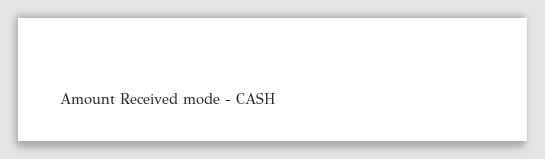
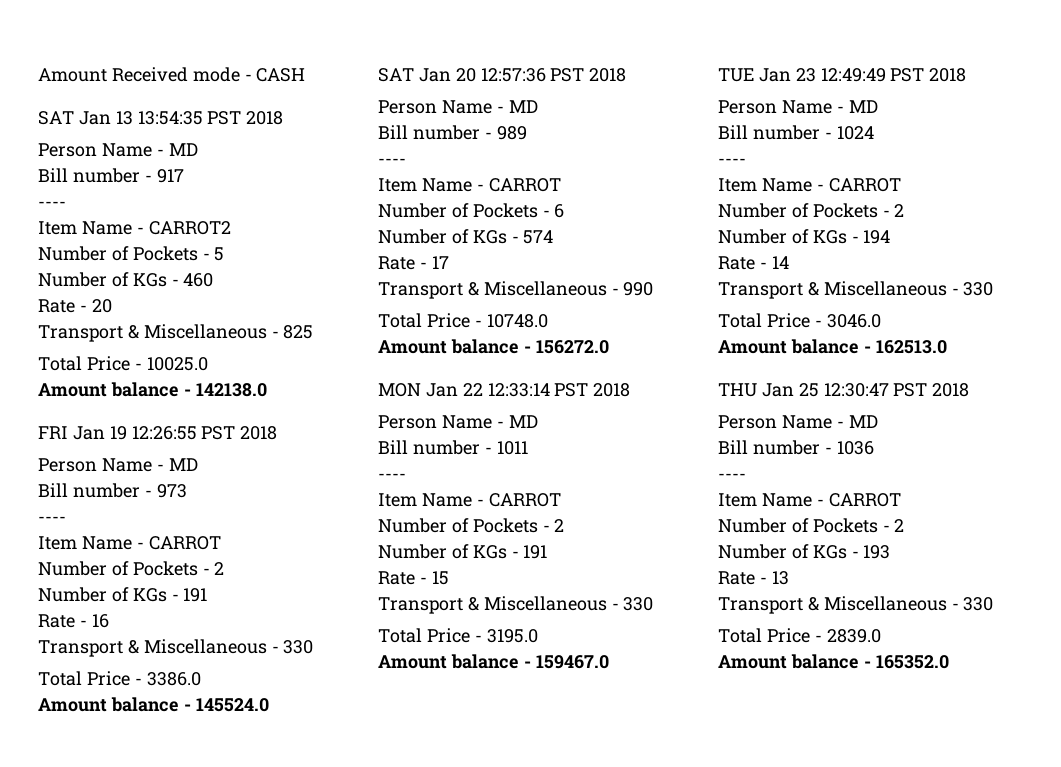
+ SAT Jan 13 13:54:35 PST 2018
+ Person Name - MD
+ Bill number - 917
+ ----
+ Item Name - CARROT2
+ Number of Pockets - 5
+ Number of KGs - 460
+ Rate - 20
+ Transport & Miscellaneous - 825
+ Total Price - 10025.0
+ Amount balance - 142138.0
+ FRI Jan 19 12:26:55 PST 2018
+ Person Name - MD
+ Bill number - 973
+ ----
+ Item Name - CARROT
+ Number of Pockets - 2
+ Number of KGs - 191
+ Rate - 16
+ Transport & Miscellaneous - 330
+ Total Price - 3386.0
+ Amount balance - 145524.0
+ SAT Jan 20 12:57:36 PST 2018
+ Person Name - MD
+ Bill number - 989
+ ----
+ Item Name - CARROT
+ Number of Pockets - 6
+ Number of KGs - 574
+ Rate - 17
+ Transport & Miscellaneous - 990
+ Total Price - 10748.0
+ Amount balance - 156272.0
+ MON Jan 22 12:33:14 PST 2018
+ Person Name - MD
+ Bill number - 1011
+ ----
+ Item Name - CARROT
+ Number of Pockets - 2
+ Number of KGs - 191
+ Rate - 15
+ Transport & Miscellaneous - 330
+ Total Price - 3195.0
+ Amount balance - 159467.0
+ TUE Jan 23 12:49:49 PST 2018
+ Person Name - MD
+ Bill number - 1024
+ ----
+ Item Name - CARROT
+ Number of Pockets - 2
+ Number of KGs - 194
+ Rate - 14
+ Transport & Miscellaneous - 330
+ Total Price - 3046.0
+ Amount balance - 162513.0
+ THU Jan 25 12:30:47 PST 2018
+ Person Name - MD
+ Bill number - 1036
+ ----
+ Item Name - CARROT
+ Number of Pockets - 2
+ Number of KGs - 193
+ Rate - 13
+ Transport & Miscellaneous - 330
+ Total Price - 2839.0
+ Amount balance - 165352.0

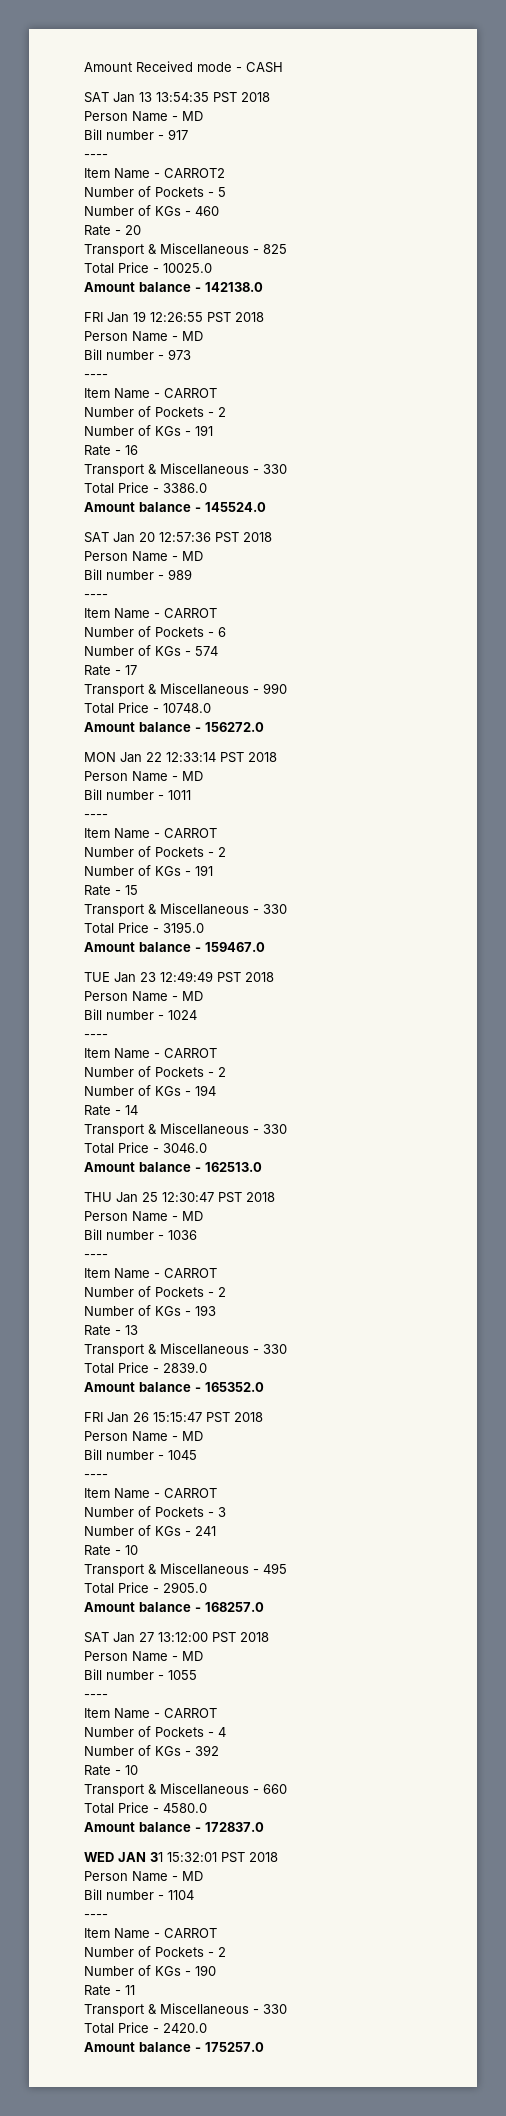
+ FRI Jan 26 15:15:47 PST 2018
+ Person Name - MD
+ Bill number - 1045
+ ----
+ Item Name - CARROT
+ Number of Pockets - 3
+ Number of KGs - 241
+ Rate - 10
+ Transport & Miscellaneous - 495
+ Total Price - 2905.0
+ Amount balance - 168257.0
+ SAT Jan 27 13:12:00 PST 2018
+ Person Name - MD
+ Bill number - 1055
+ ----
+ Item Name - CARROT
+ Number of Pockets - 4
+ Number of KGs - 392
+ Rate - 10
+ Transport & Miscellaneous - 660
+ Total Price - 4580.0
+ Amount balance - 172837.0
+ WED JAN 31 15:32:01 PST 2018
+ Person Name - MD
+ Bill number - 1104
+ ----
+ Item Name - CARROT
+ Number of Pockets - 2
+ Number of KGs - 190
+ Rate - 11
+ Transport & Miscellaneous - 330
+ Total Price - 2420.0
+ Amount balance - 175257.0

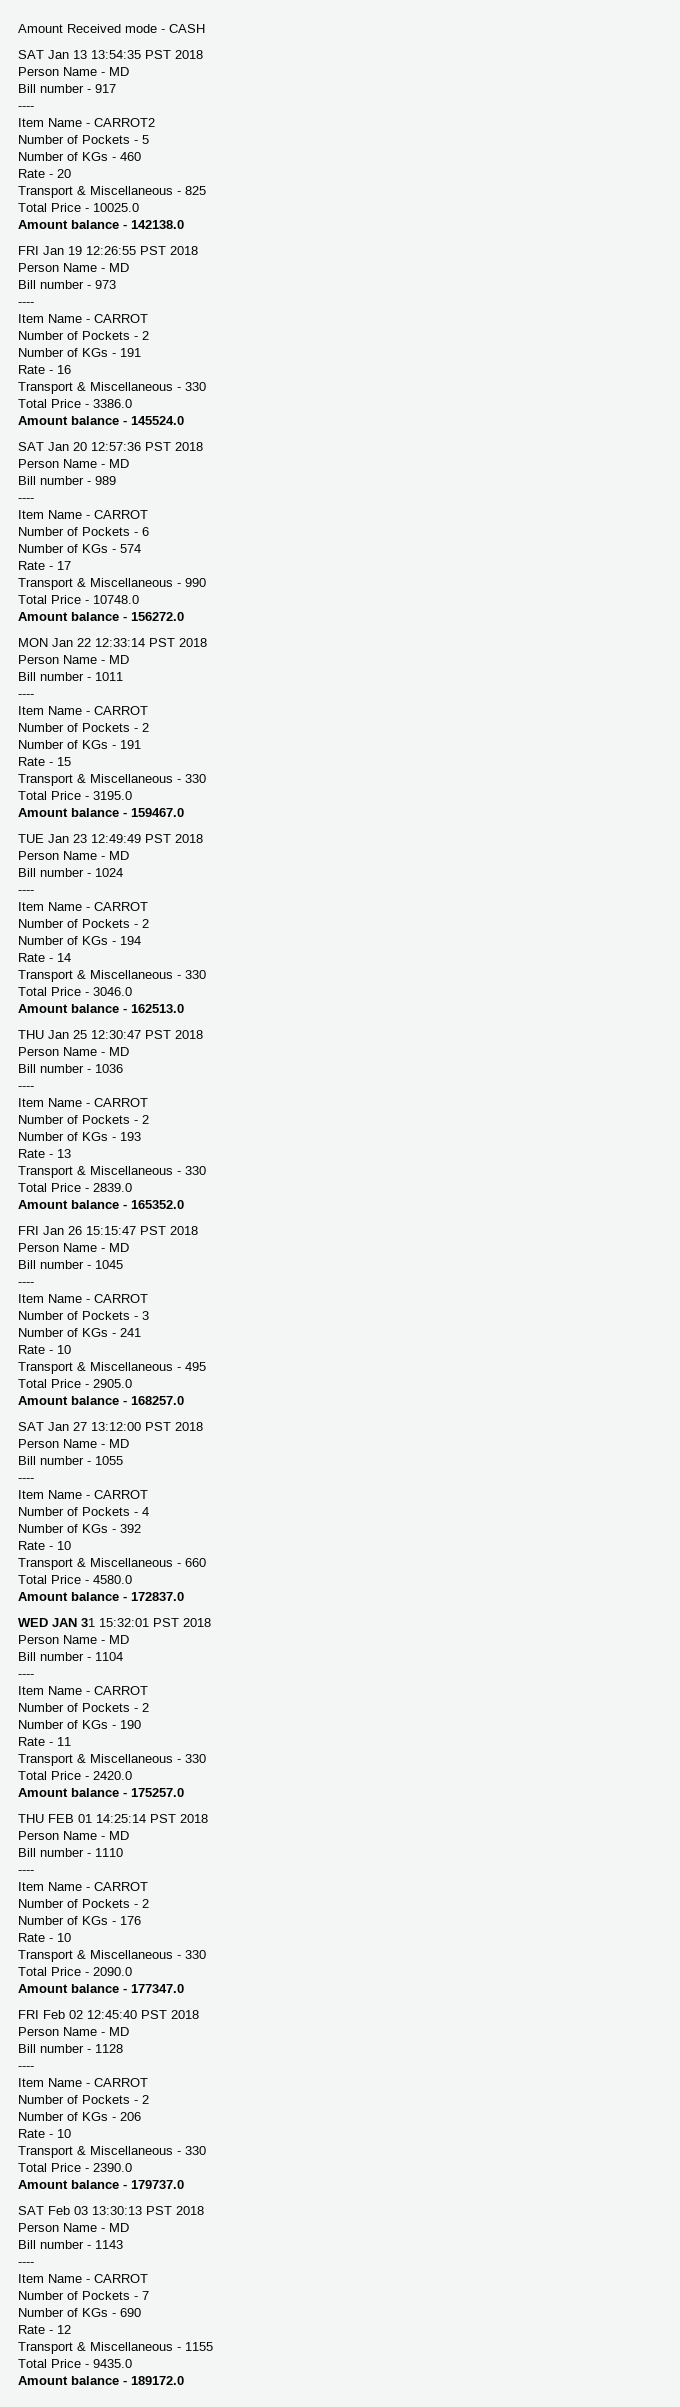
+ THU FEB 01 14:25:14 PST 2018
+ Person Name - MD
+ Bill number - 1110
+ ----
+ Item Name - CARROT
+ Number of Pockets - 2
+ Number of KGs - 176
+ Rate - 10
+ Transport & Miscellaneous - 330
+ Total Price - 2090.0
+ Amount balance - 177347.0
+ FRI Feb 02 12:45:40 PST 2018
+ Person Name - MD
+ Bill number - 1128
+ ----
+ Item Name - CARROT
+ Number of Pockets - 2
+ Number of KGs - 206
+ Rate - 10
+ Transport & Miscellaneous - 330
+ Total Price - 2390.0
+ Amount balance - 179737.0
+ SAT Feb 03 13:30:13 PST 2018
+ Person Name - MD
+ Bill number - 1143
+ ----
+ Item Name - CARROT
+ Number of Pockets - 7
+ Number of KGs - 690
+ Rate - 12
+ Transport & Miscellaneous - 1155
+ Total Price - 9435.0
+ Amount balance - 189172.0

